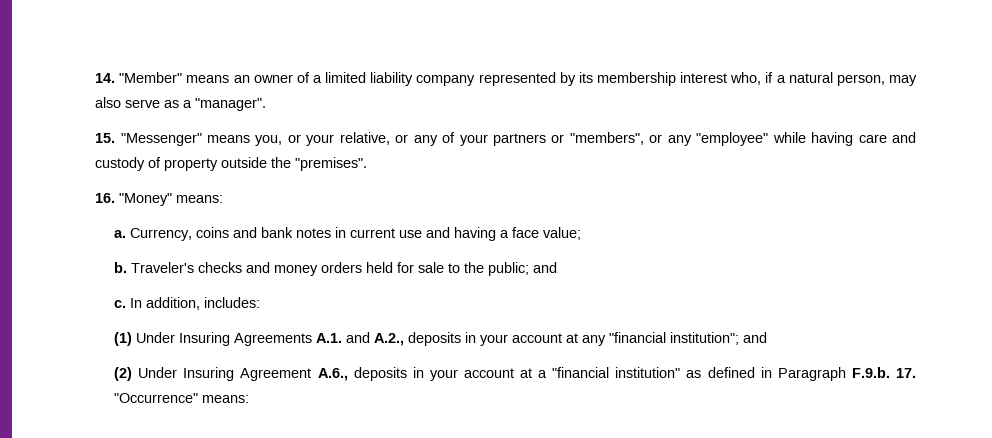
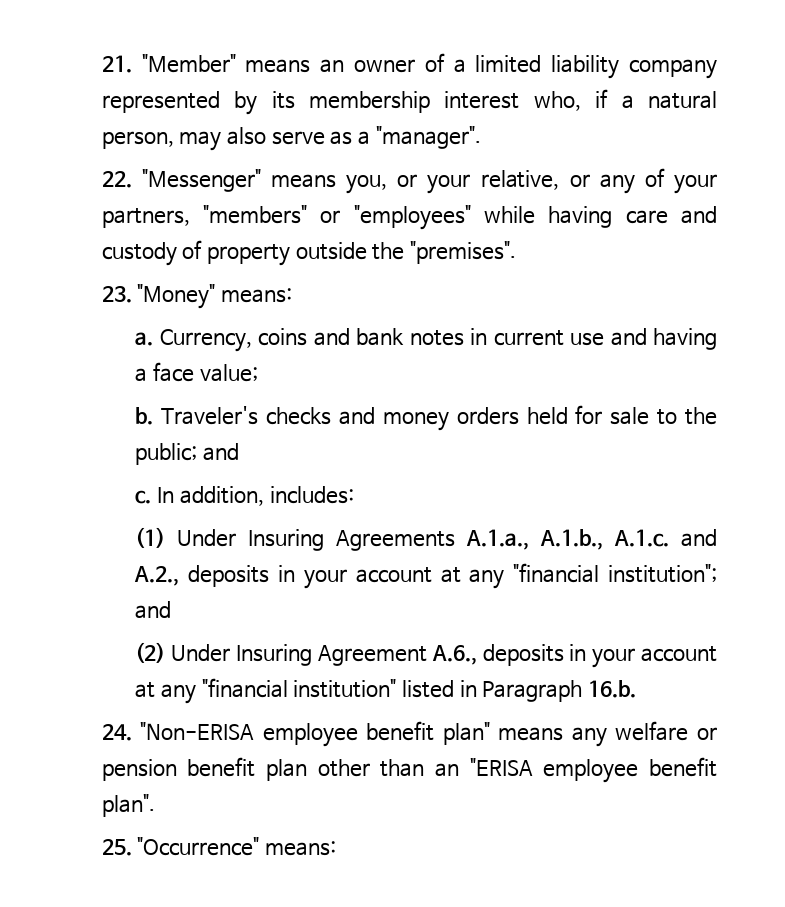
- 14. "Member" means an owner of a limited liability company represented by its membership interest who, if a natural person, may also serve as a "manager".
+ 21. "Member" means an owner of a limited liability company represented by its membership interest who, if a natural person, may also serve as a "manager".
- 15. "Messenger" means you, or your relative, or any of your partners or "members", or any "employee" while having care and custody of property outside the "premises".
+ 22. "Messenger" means you, or your relative, or any of your partners, "members" or "employees" while having care and custody of property outside the "premises".
- 16. "Money" means:
+ 23. "Money" means:
- (1) Under Insuring Agreements A.1. and A.2., deposits in your account at any "financial institution"; and
+ (1) Under Insuring Agreements A.1.a., A.1.b., A.1.c. and A.2., deposits in your account at any "financial institution"; and
- (2) Under Insuring Agreement A.6., deposits in your account at a "financial institution" as defined in Paragraph F.9.b. 17. "Occurrence" means:
+ (2) Under Insuring Agreement A.6., deposits in your account at any "financial institution" listed in Paragraph 16.b.
+ 24. "Non-ERISA employee benefit plan" means any welfare or pension benefit plan other than an "ERISA employee benefit plan".
+ 25. "Occurrence" means:

